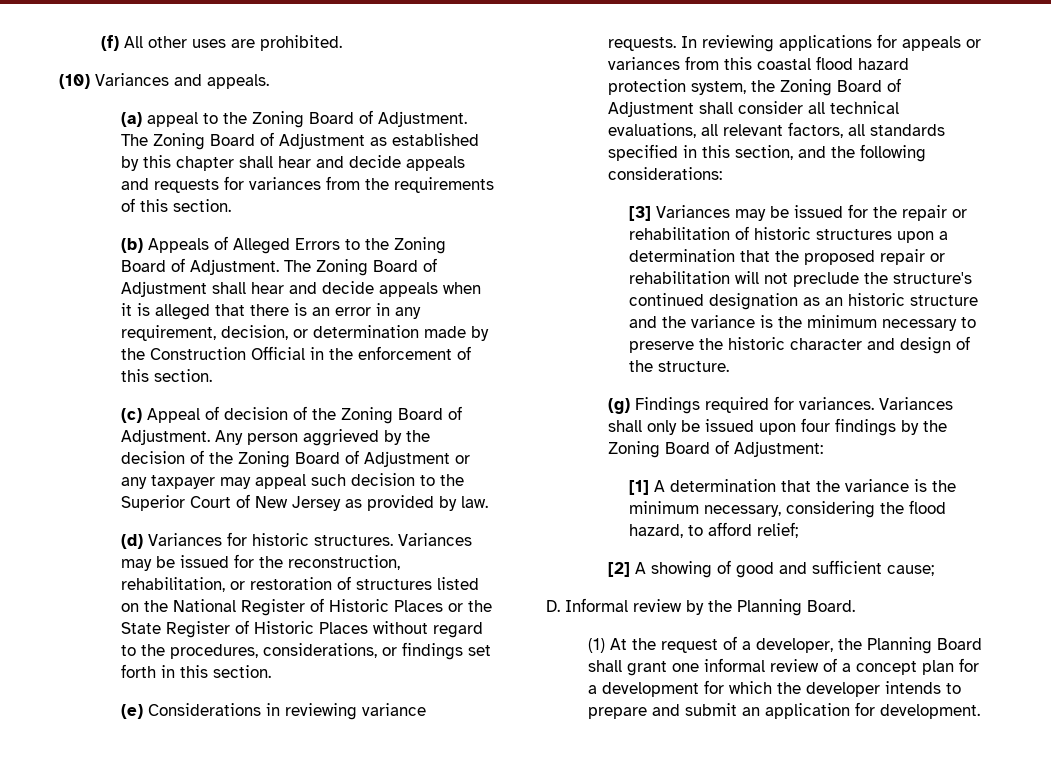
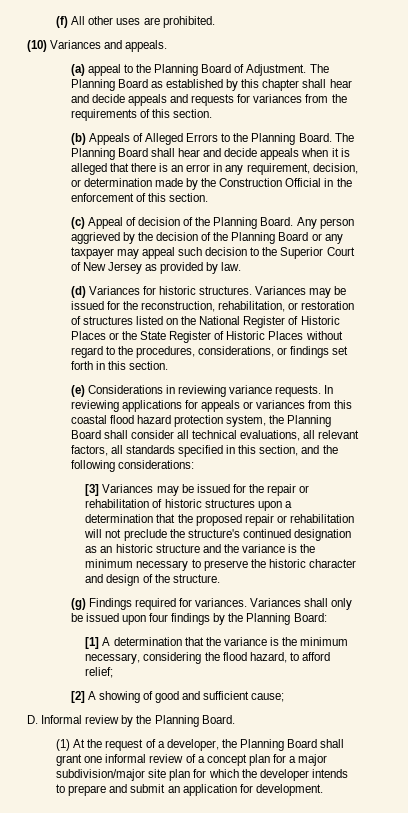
- (a) appeal to the Zoning Board of Adjustment. The Zoning Board of Adjustment as established by this chapter shall hear and decide appeals and requests for variances from the requirements of this section.
+ (a) appeal to the Planning Board of Adjustment. The Planning Board as established by this chapter shall hear and decide appeals and requests for variances from the requirements of this section.
- (b) Appeals of Alleged Errors to the Zoning Board of Adjustment. The Zoning Board of Adjustment shall hear and decide appeals when it is alleged that there is an error in any requirement, decision, or determination made by the Construction Official in the enforcement of this section.
+ (b) Appeals of Alleged Errors to the Planning Board. The Planning Board shall hear and decide appeals when it is alleged that there is an error in any requirement, decision, or determination made by the Construction Official in the enforcement of this section.
- (c) Appeal of decision of the Zoning Board of Adjustment.
+ (c) Appeal of decision of the Planning Board.
- Any person aggrieved by the decision of the Zoning Board of Adjustment or any taxpayer may appeal such decision to the Superior Court of New Jersey as provided by law.
+ Any person aggrieved by the decision of the Planning Board or any taxpayer may appeal such decision to the Superior Court of New Jersey as provided by law.
- In reviewing applications for appeals or variances from this coastal flood hazard protection system, the Zoning Board of Adjustment shall consider all technical evaluations, all relevant factors, all standards specified in this section, and the following considerations:
+ In reviewing applications for appeals or variances from this coastal flood hazard protection system, the Planning Board shall consider all technical evaluations, all relevant factors, all standards specified in this section, and the following considerations:
- Variances shall only be issued upon four findings by the Zoning Board of Adjustment:
+ Variances shall only be issued upon four findings by the Planning Board:
- (1) At the request of a developer, the Planning Board shall grant one informal review of a concept plan for a development for which the developer intends to prepare and submit an application for development.
+ (1) At the request of a developer, the Planning Board shall grant one informal review of a concept plan for a major subdivision/major site plan for which the developer intends to prepare and submit an application for development.

